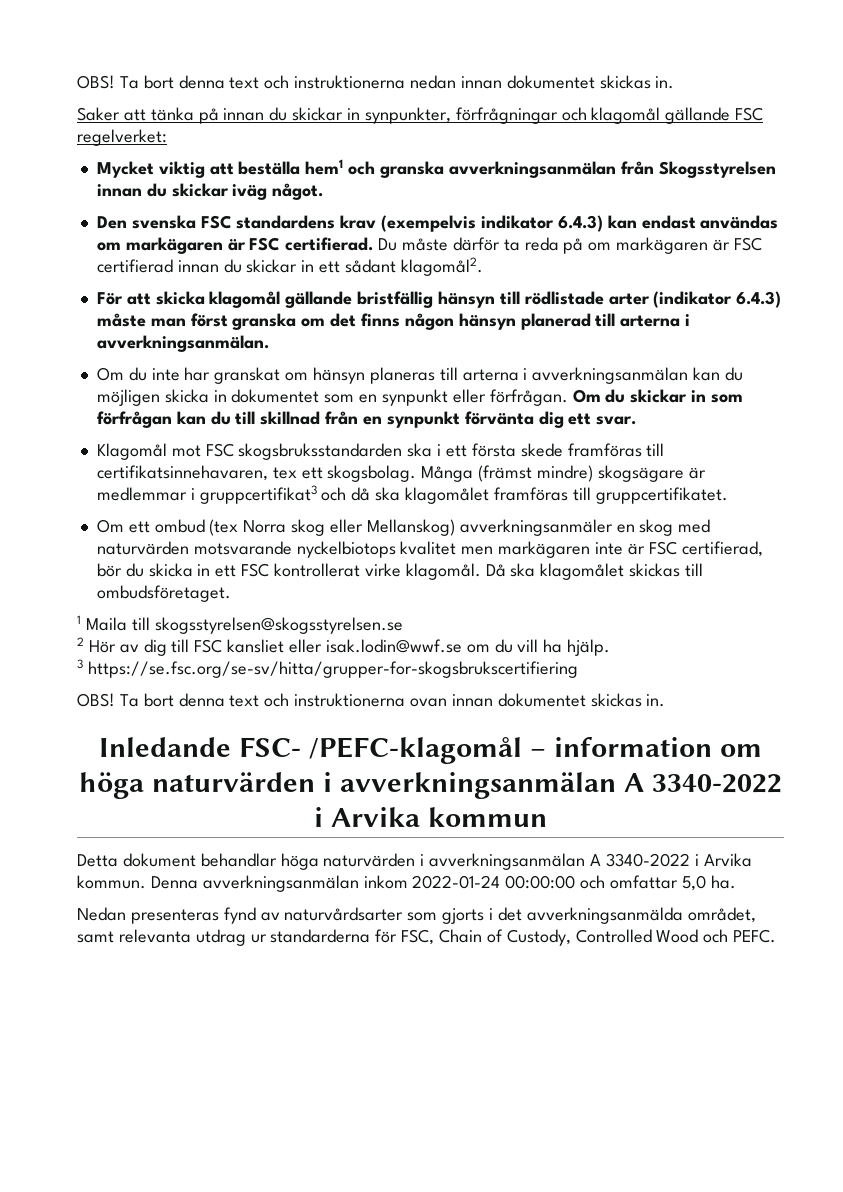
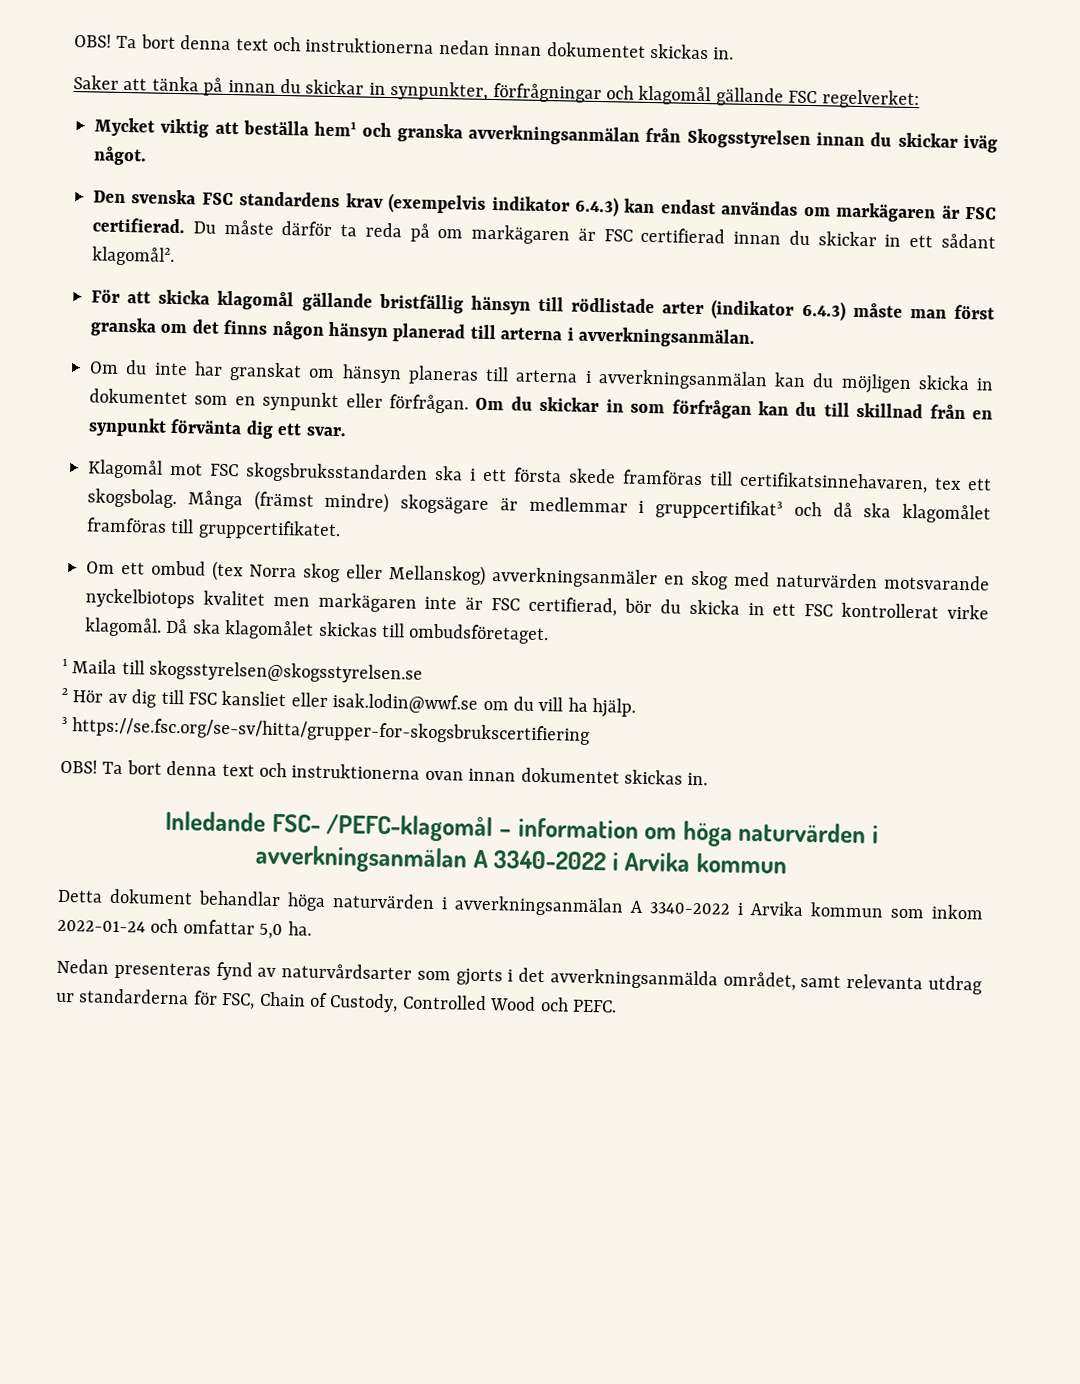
- Detta dokument behandlar höga naturvärden i avverkningsanmälan A 3340-2022 i Arvika kommun. Denna avverkningsanmälan inkom 2022-01-24 00:00:00 och omfattar 5,0 ha.
+ Detta dokument behandlar höga naturvärden i avverkningsanmälan A 3340-2022 i Arvika kommun som inkom 2022-01-24 och omfattar 5,0 ha.

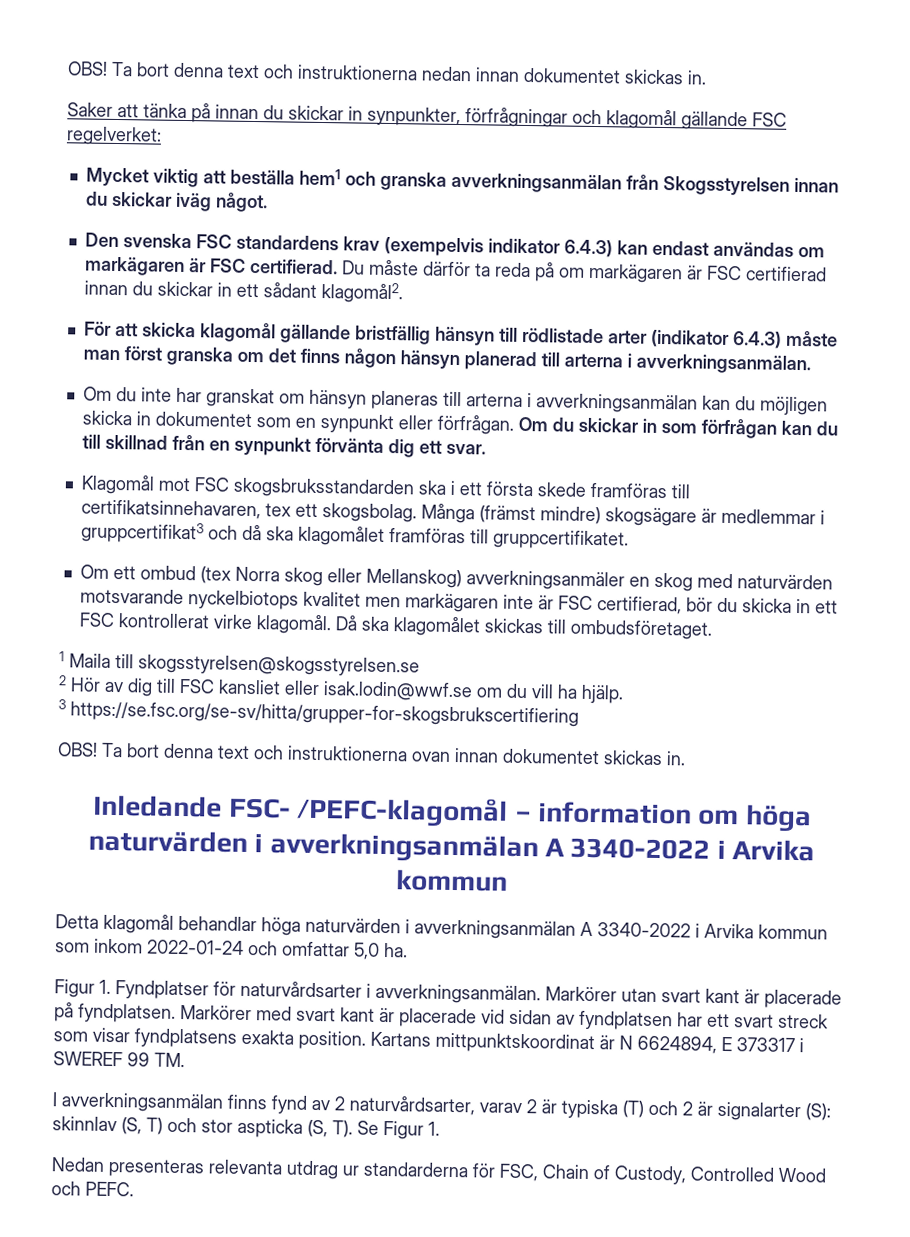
- Detta dokument behandlar höga naturvärden i avverkningsanmälan A 3340-2022 i Arvika kommun som inkom 2022-01-24 och omfattar 5,0 ha.
+ Detta klagomål behandlar höga naturvärden i avverkningsanmälan A 3340-2022 i Arvika kommun som inkom 2022-01-24 och omfattar 5,0 ha.
- Nedan presenteras fynd av naturvårdsarter som gjorts i det avverkningsanmälda området, samt relevanta utdrag ur standarderna för FSC, Chain of Custody, Controlled Wood och PEFC.
+ Figur 1. Fyndplatser för naturvårdsarter i avverkningsanmälan. Markörer utan svart kant är placerade på fyndplatsen. Markörer med svart kant är placerade vid sidan av fyndplatsen har ett svart streck som visar fyndplatsens exakta position. Kartans mittpunktskoordinat är N 6624894, E 373317 i SWEREF 99 TM.
+ I avverkningsanmälan finns fynd av 2 naturvårdsarter, varav 2 är typiska (T) och 2 är signalarter (S): skinnlav (S, T) och stor aspticka (S, T). Se Figur 1.
+ Nedan presenteras relevanta utdrag ur standarderna för FSC, Chain of Custody, Controlled Wood och PEFC.

